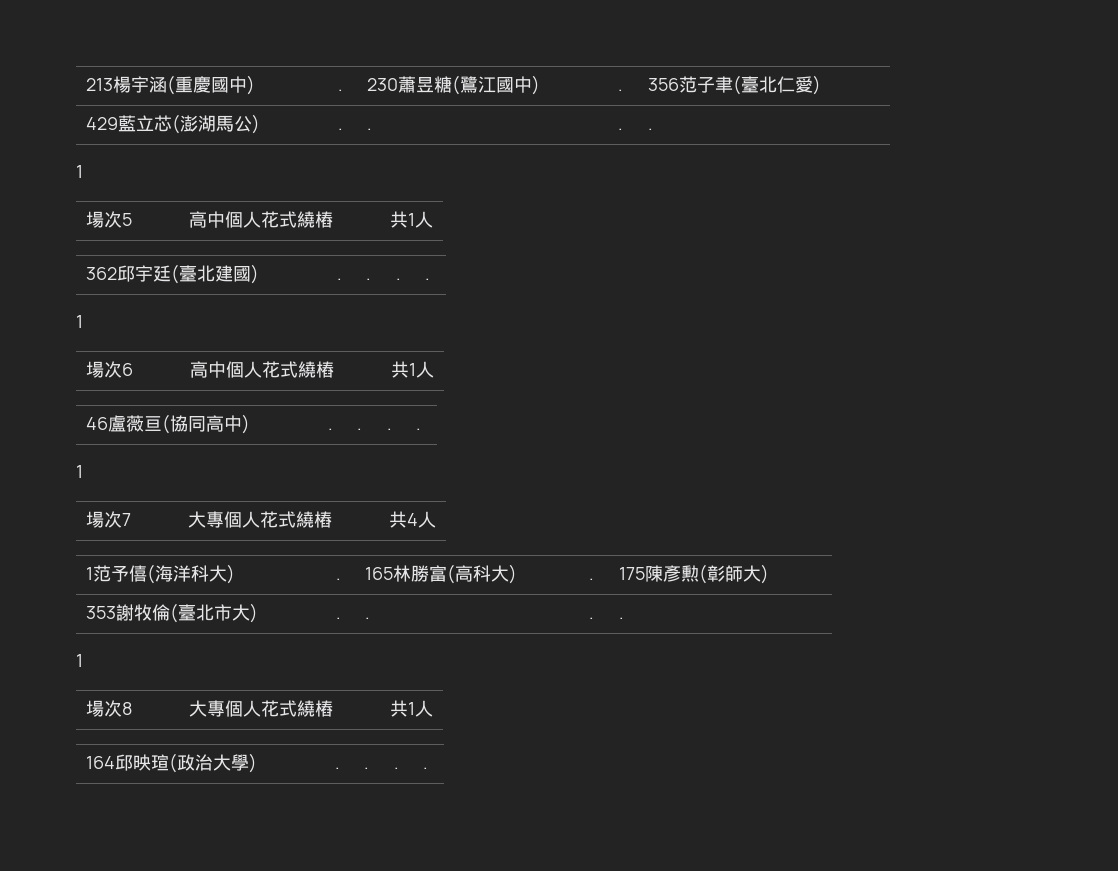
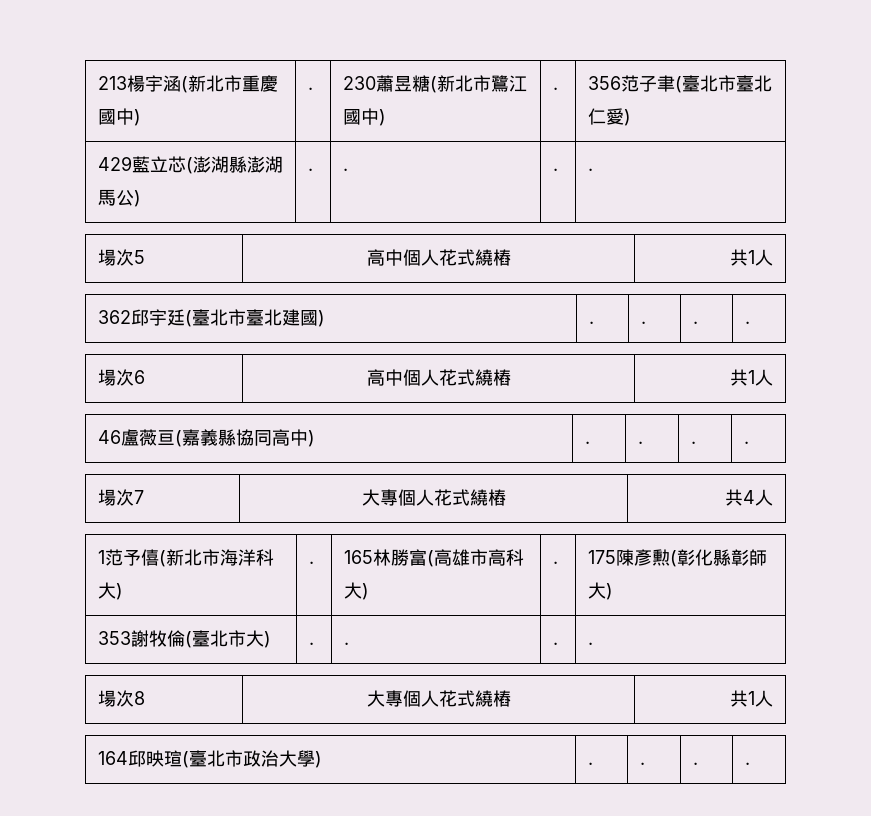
- 213楊宇涵(重慶國中) | . | 230蕭昱糖(鷺江國中) | . | 356范子聿(臺北仁愛)
+ 213楊宇涵(新北市重慶國中) | . | 230蕭昱糖(新北市鷺江國中) | . | 356范子聿(臺北市臺北仁愛)
- 429藍立芯(澎湖馬公) | . | . | . | .
- 1
+ 429藍立芯(澎湖縣澎湖馬公) | . | . | . | .
- 362邱宇廷(臺北建國) | . | . | . | .
- 1
+ 362邱宇廷(臺北市臺北建國) | . | . | . | .
- 46盧薇亘(協同高中) | . | . | . | .
- 1
+ 46盧薇亘(嘉義縣協同高中) | . | . | . | .
- 1范予僖(海洋科大) | . | 165林勝富(高科大) | . | 175陳彥勲(彰師大)
+ 1范予僖(新北市海洋科大) | . | 165林勝富(高雄市高科大) | . | 175陳彥勲(彰化縣彰師大)
  353謝牧倫(臺北市大) | . | . | . | .
- 1
- 164邱映瑄(政治大學) | . | . | . | .
+ 164邱映瑄(臺北市政治大學) | . | . | . | .

